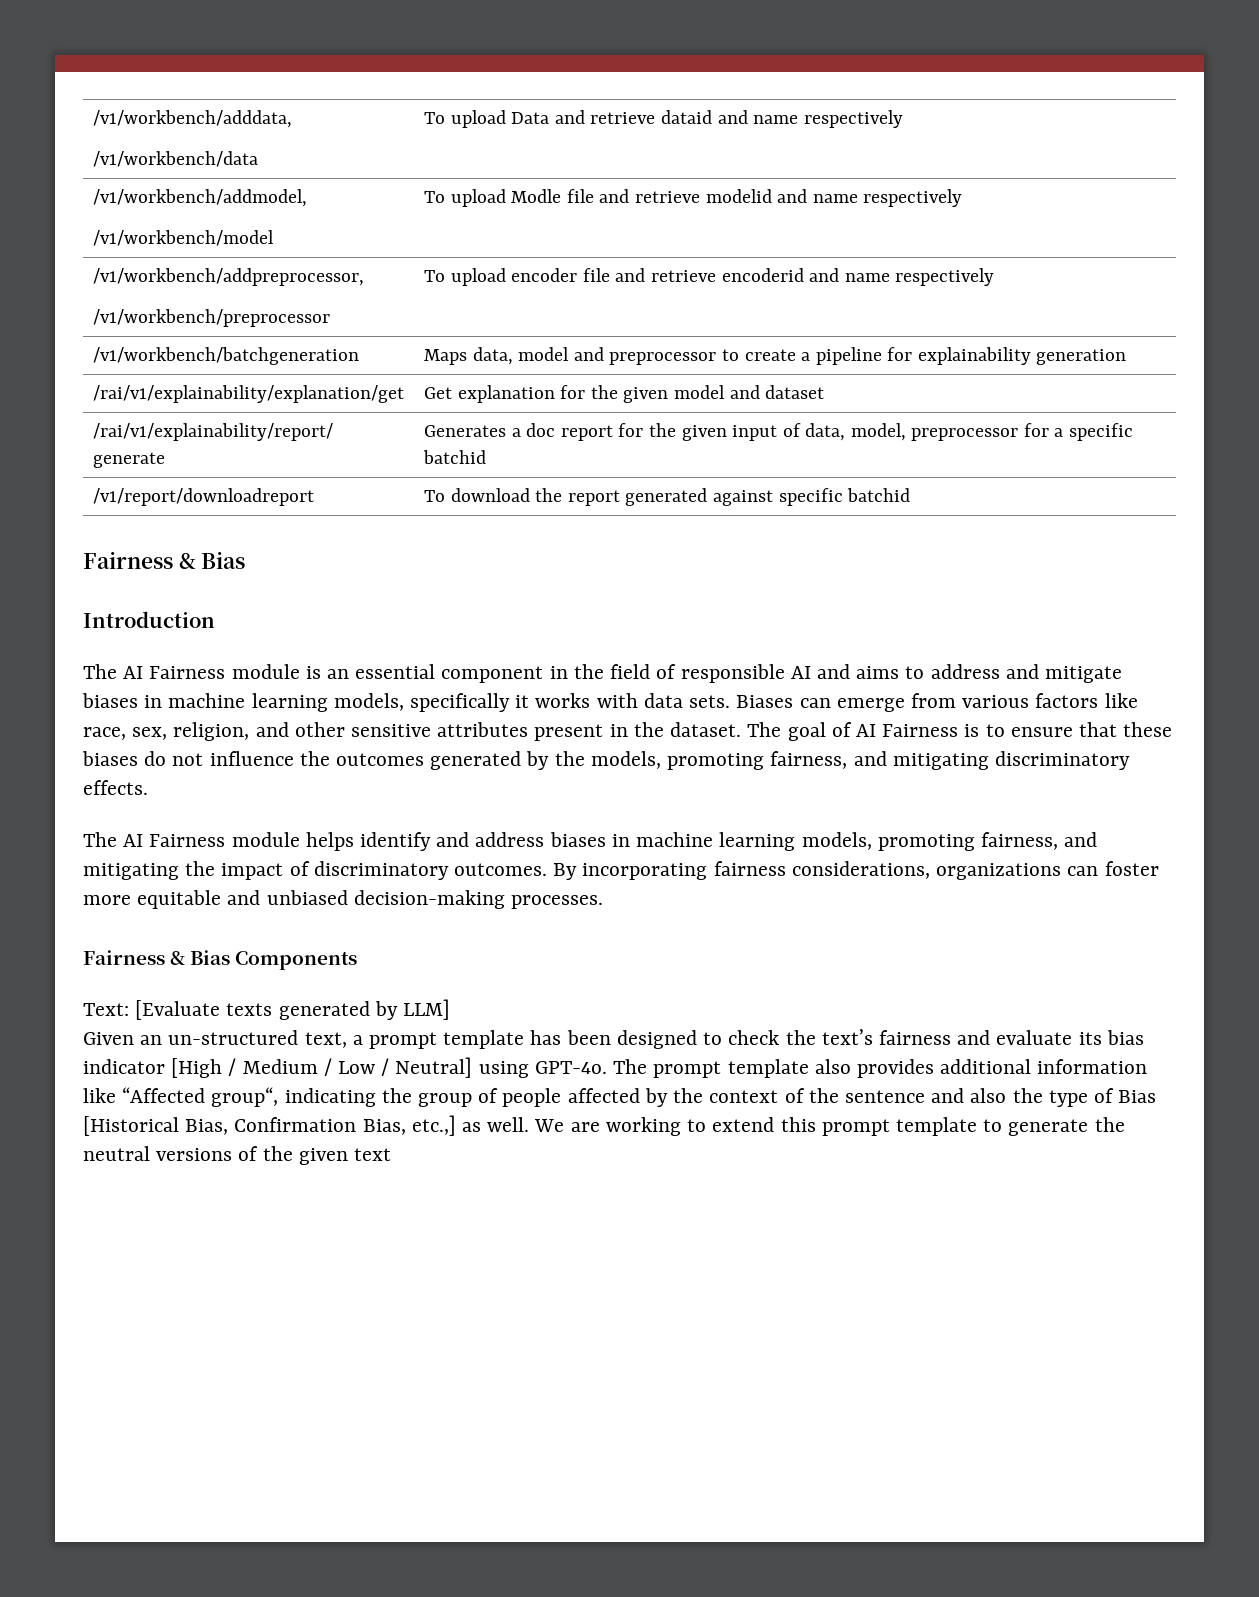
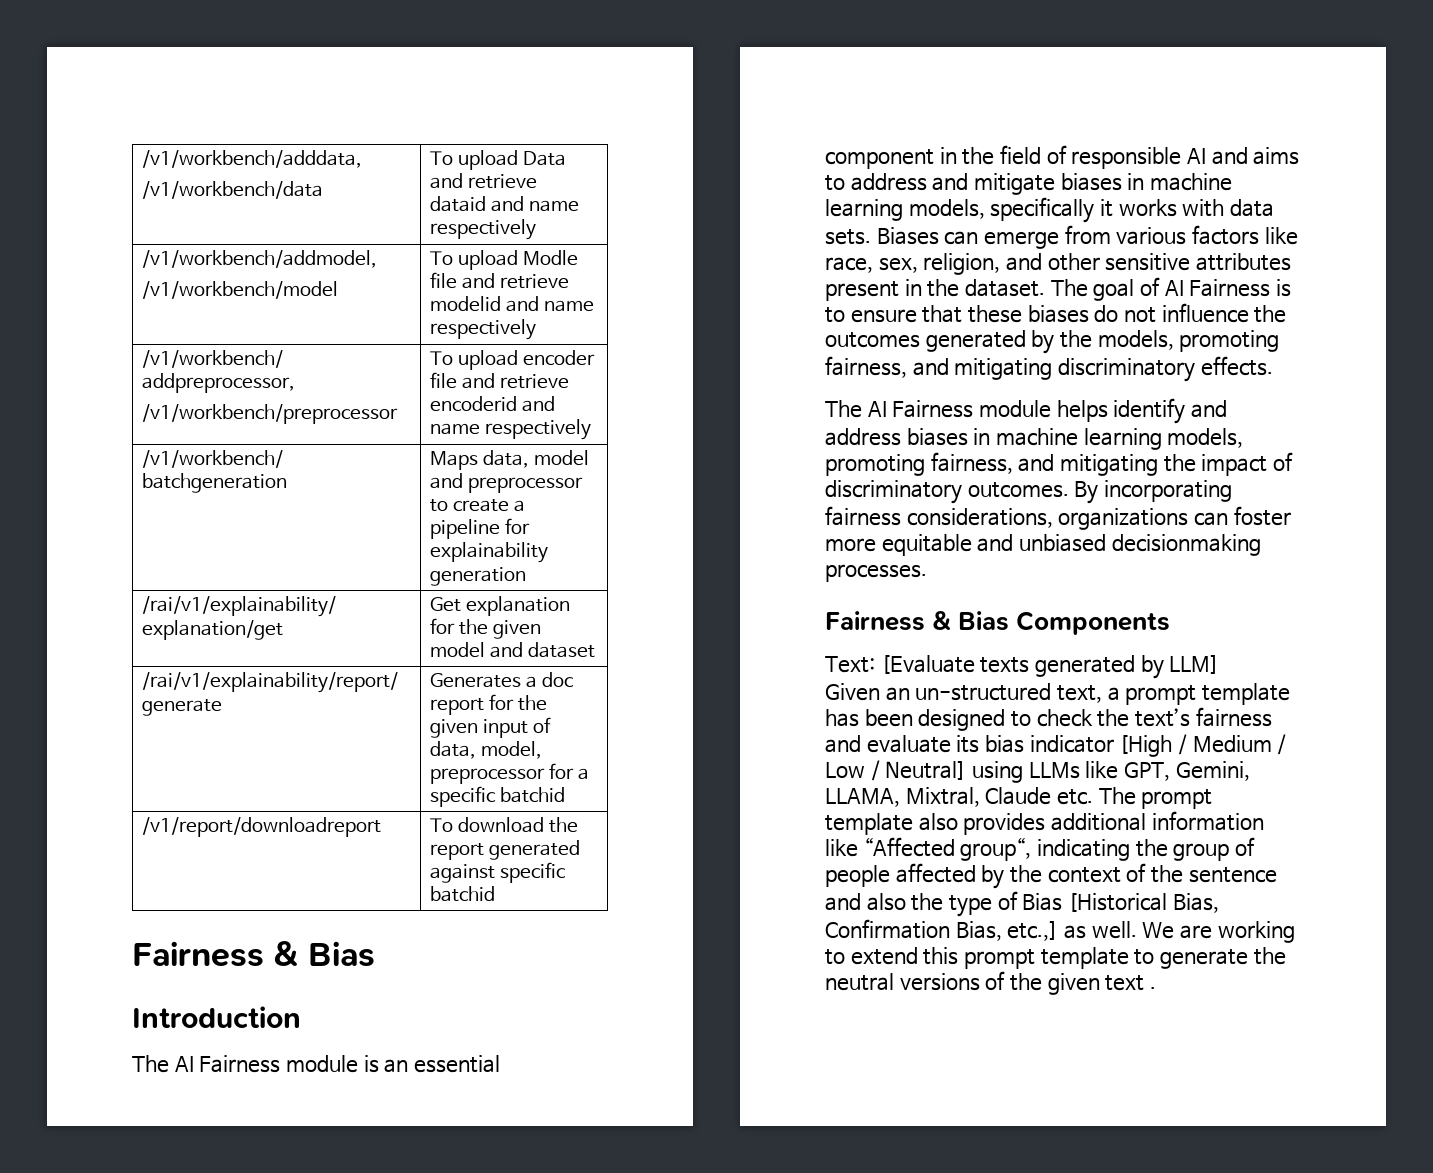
- By incorporating fairness considerations, organizations can foster more equitable and unbiased decision-making processes.
+ By incorporating fairness considerations, organizations can foster more equitable and unbiased decisionmaking processes.
- Given an un-structured text, a prompt template has been designed to check the text’s fairness and evaluate its bias indicator [High / Medium / Low / Neutral] using GPT-4o. The prompt template also provides additional information like “Affected group“, indicating the group of people affected by the context of the sentence and also the type of Bias [Historical Bias, Confirmation Bias, etc.,] as well.
+ Given an un-structured text, a prompt template has been designed to check the text’s fairness and evaluate its bias indicator [High / Medium / Low / Neutral] using LLMs like GPT, Gemini, LLAMA, Mixtral, Claude etc. The prompt template also provides additional information like “Affected group“, indicating the group of people affected by the context of the sentence and also the type of Bias [Historical Bias, Confirmation Bias, etc.,] as well.
- We are working to extend this prompt template to generate the neutral versions of the given text
+ We are working to extend this prompt template to generate the neutral versions of the given text .

